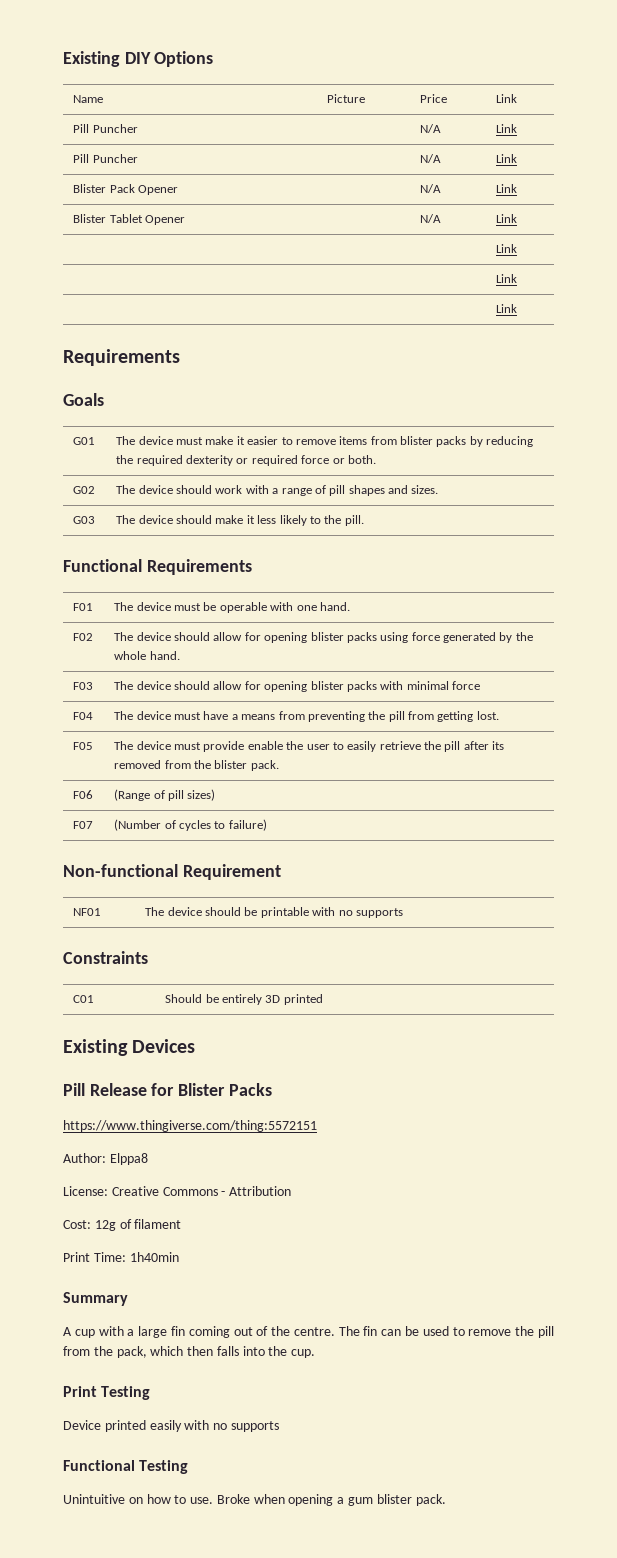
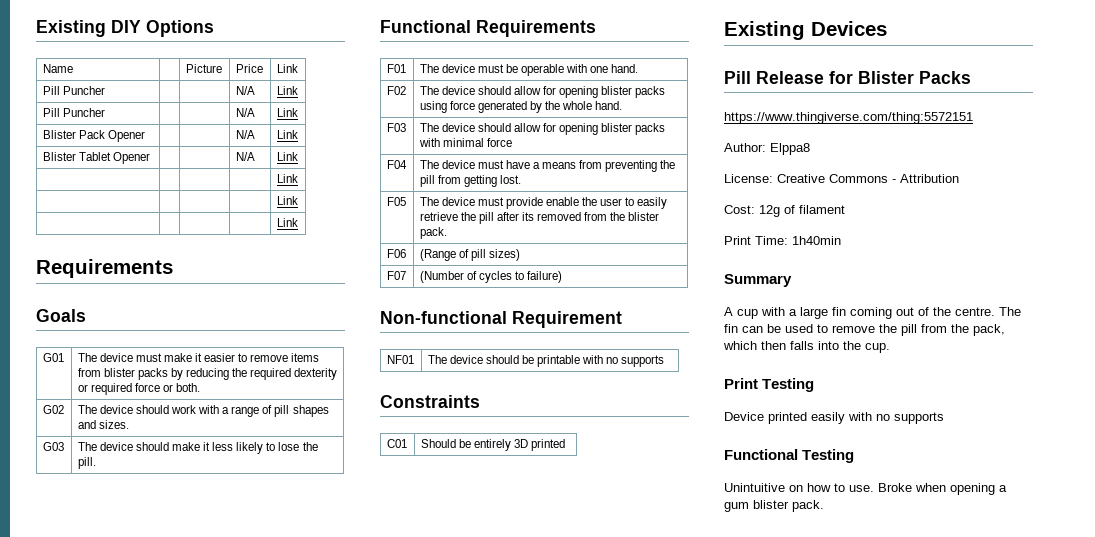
- G03 | The device should make it less likely to the pill.
+ G03 | The device should make it less likely to lose the pill.

